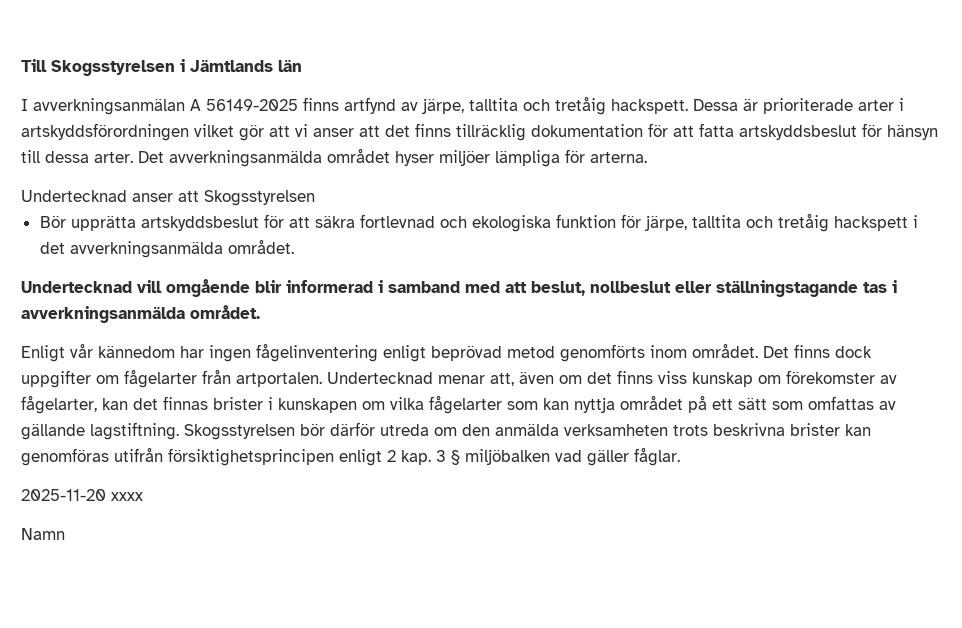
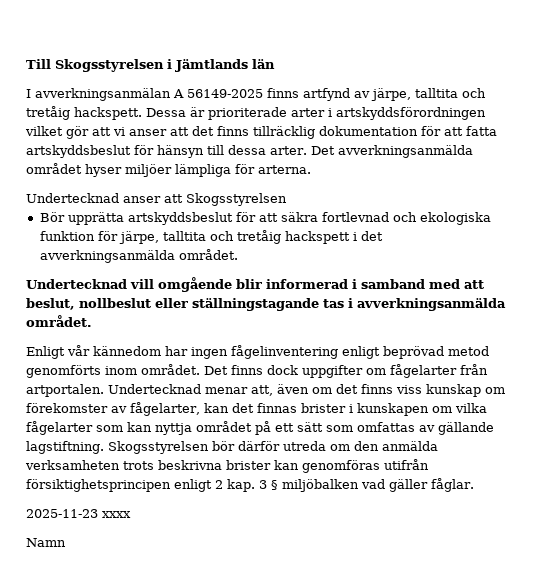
- 2025-11-20 xxxx
+ 2025-11-23 xxxx

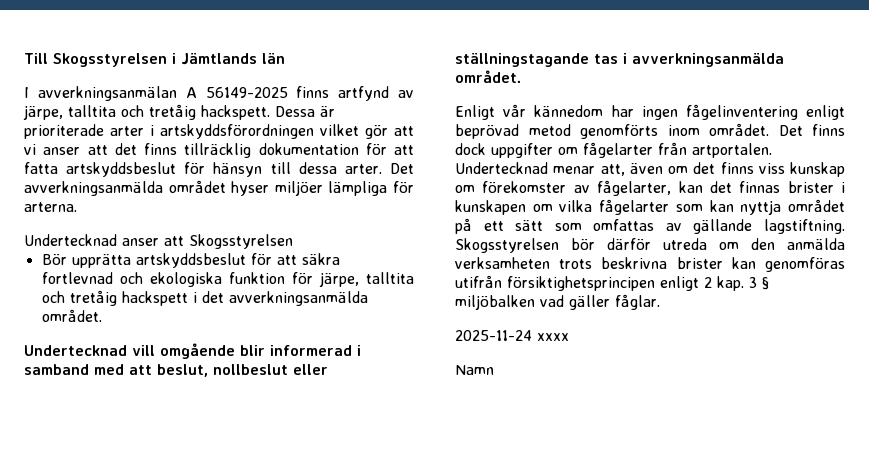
- 2025-11-23 xxxx
+ 2025-11-24 xxxx

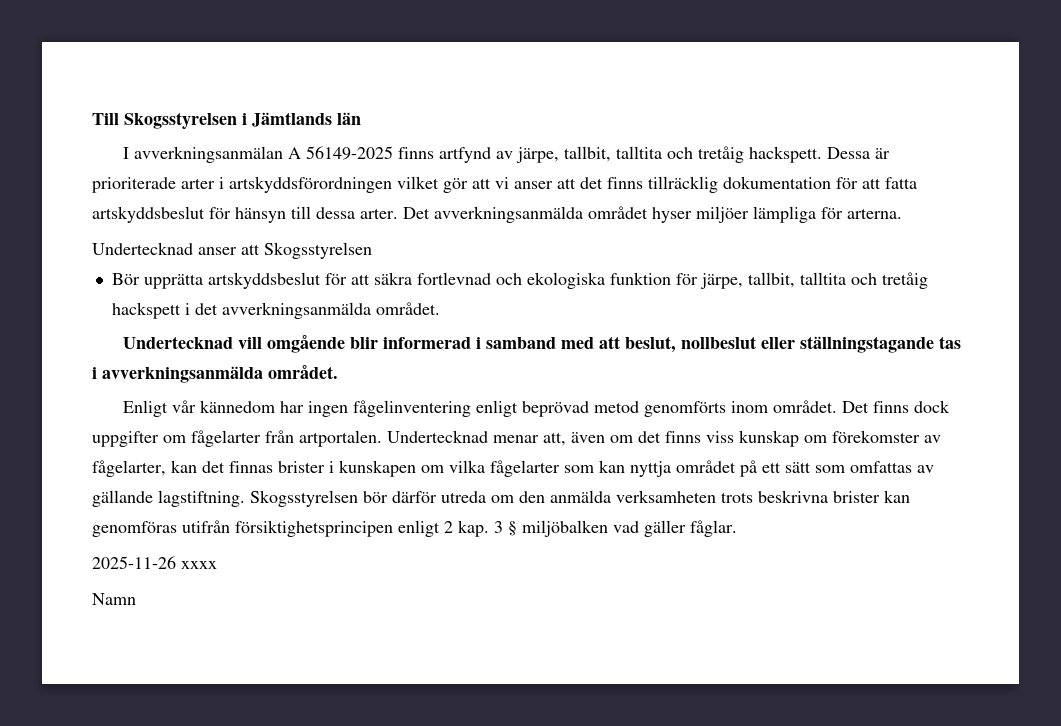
- I avverkningsanmälan A 56149-2025 finns artfynd av järpe, talltita och tretåig hackspett.
+ I avverkningsanmälan A 56149-2025 finns artfynd av järpe, tallbit, talltita och tretåig hackspett.
- Bör upprätta artskyddsbeslut för att säkra fortlevnad och ekologiska funktion för järpe, talltita och tretåig hackspett i det avverkningsanmälda området.
+ Bör upprätta artskyddsbeslut för att säkra fortlevnad och ekologiska funktion för järpe, tallbit, talltita och tretåig hackspett i det avverkningsanmälda området.
- 2025-11-24 xxxx
+ 2025-11-26 xxxx

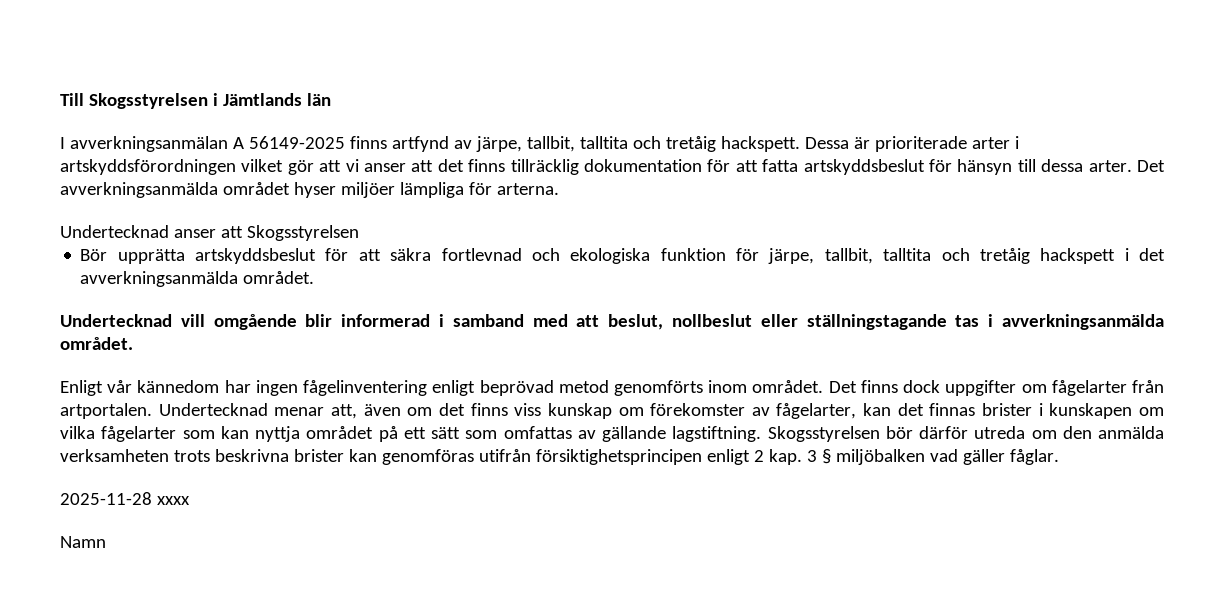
- 2025-11-26 xxxx
+ 2025-11-28 xxxx

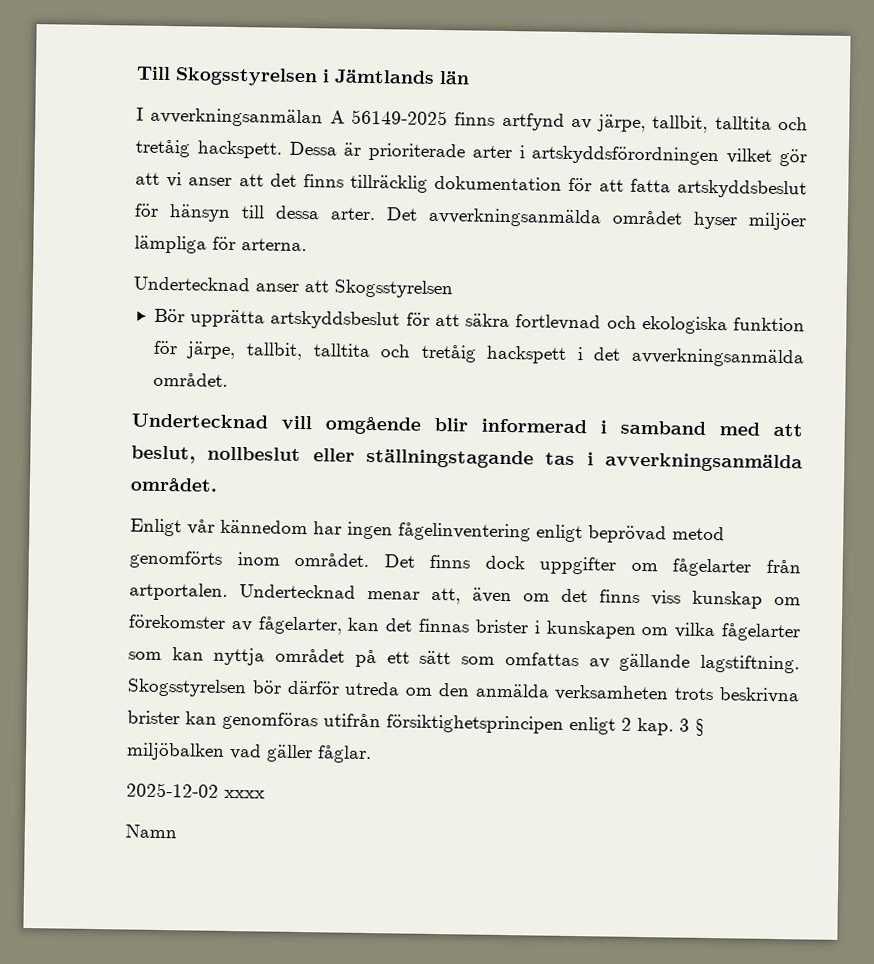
- 2025-11-28 xxxx
+ 2025-12-02 xxxx

